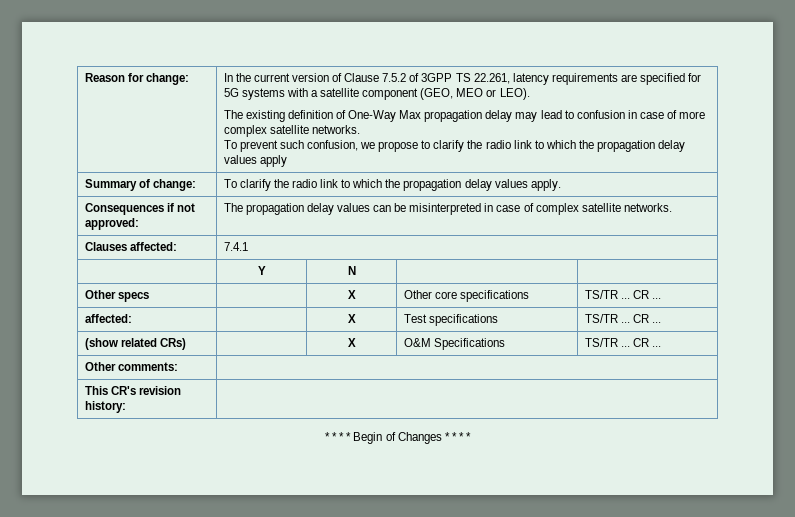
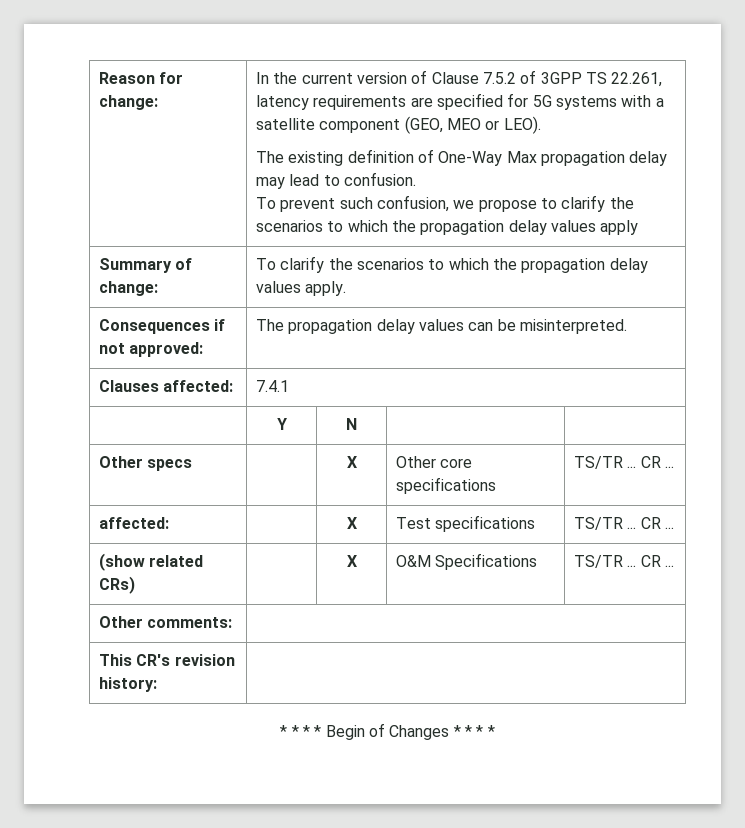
- The existing definition of One-Way Max propagation delay may lead to confusion in case of more complex satellite networks.
+ The existing definition of One-Way Max propagation delay may lead to confusion.
- To prevent such confusion, we propose to clarify the radio link to which the propagation delay values apply
+ To prevent such confusion, we propose to clarify the scenarios to which the propagation delay values apply
- Summary of change: | To clarify the radio link to which the propagation delay values apply.
+ Summary of change: | To clarify the scenarios to which the propagation delay values apply.
- Consequences if not approved: | The propagation delay values can be misinterpreted in case of complex satellite networks.
+ Consequences if not approved: | The propagation delay values can be misinterpreted.

